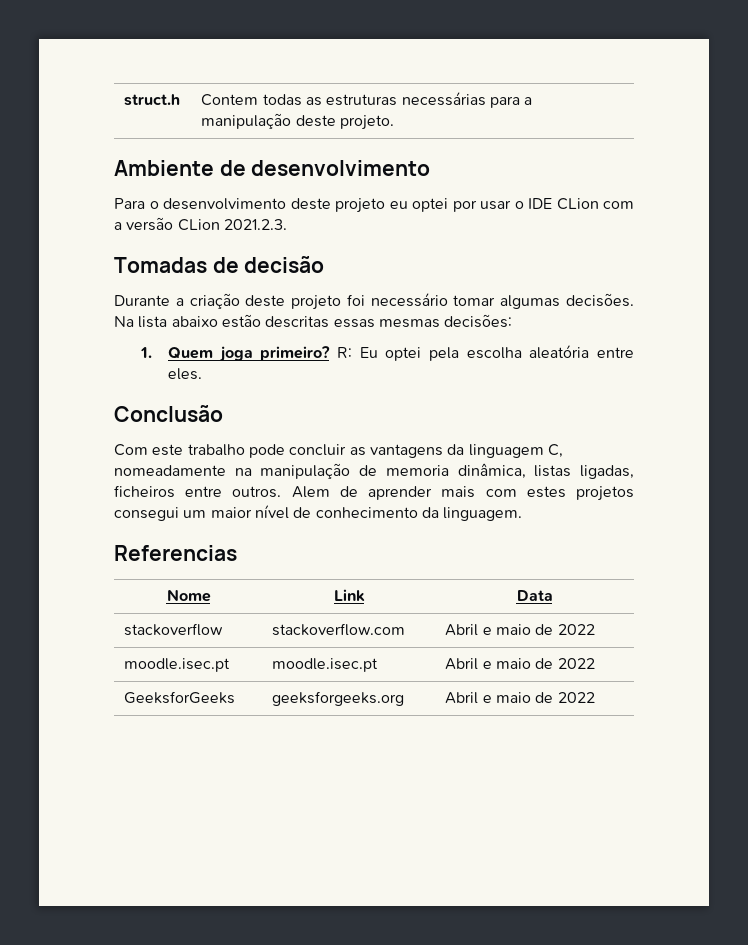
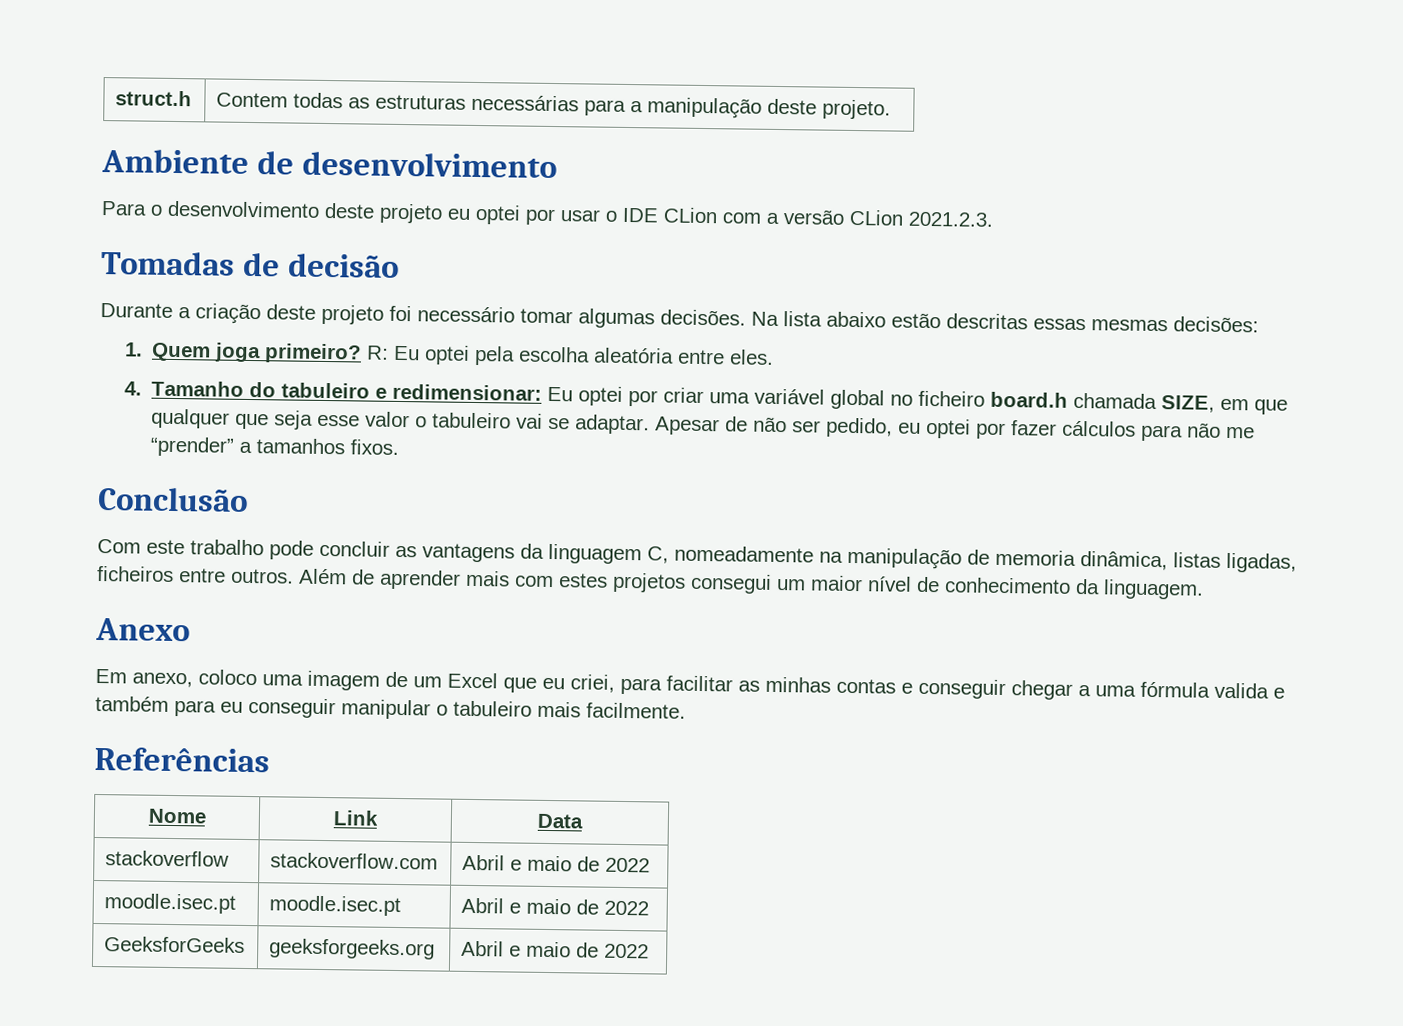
+ 4. Tamanho do tabuleiro e redimensionar: Eu optei por criar uma variável global no ficheiro board.h chamada SIZE, em que qualquer que seja esse valor o tabuleiro vai se adaptar. Apesar de não ser pedido, eu optei por fazer cálculos para não me “prender” a tamanhos fixos.
- Alem de aprender mais com estes projetos consegui um maior nível de conhecimento da linguagem.
+ Além de aprender mais com estes projetos consegui um maior nível de conhecimento da linguagem.
- Referencias
+ Anexo
+ Em anexo, coloco uma imagem de um Excel que eu criei, para facilitar as minhas contas e conseguir chegar a uma fórmula valida e também para eu conseguir manipular o tabuleiro mais facilmente.
+ Referências

